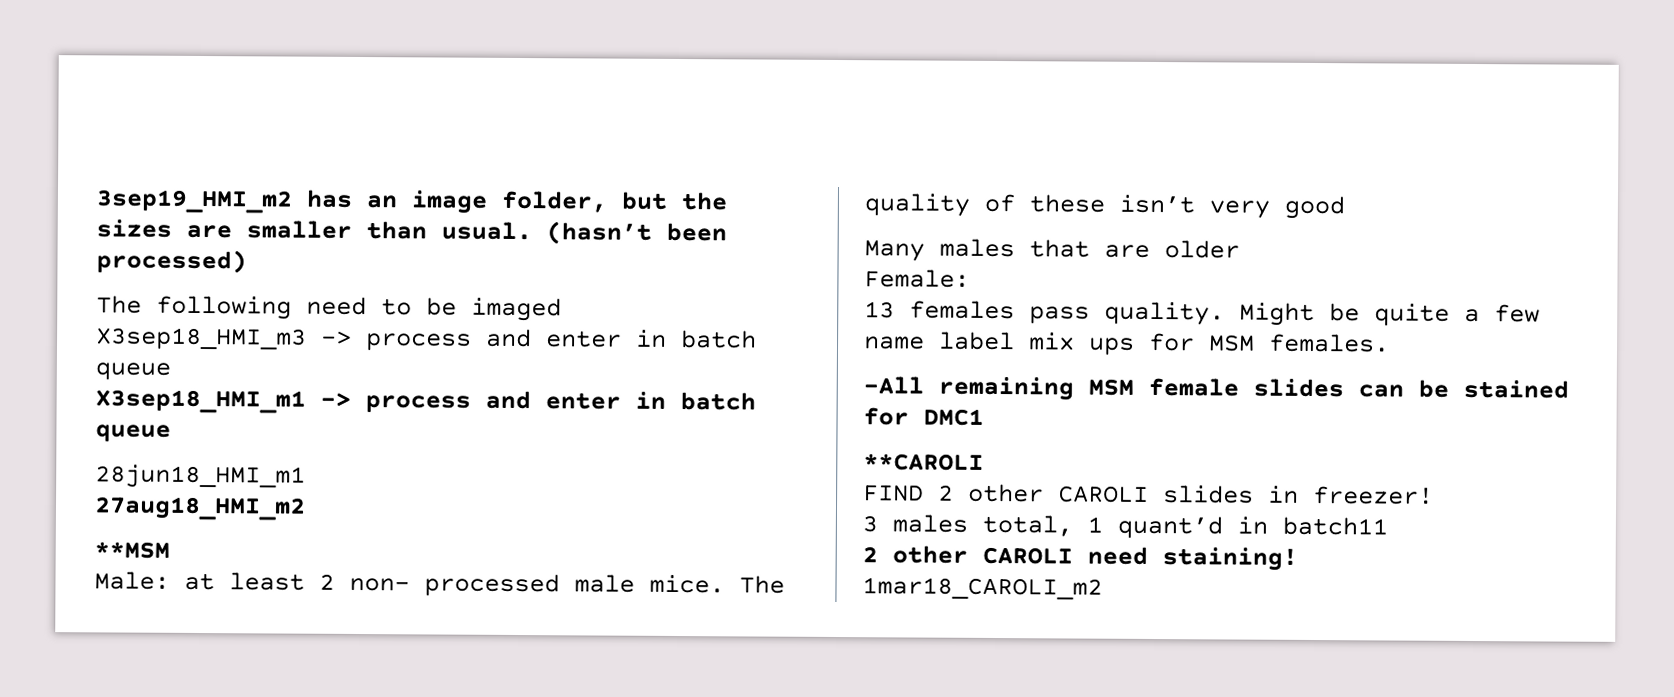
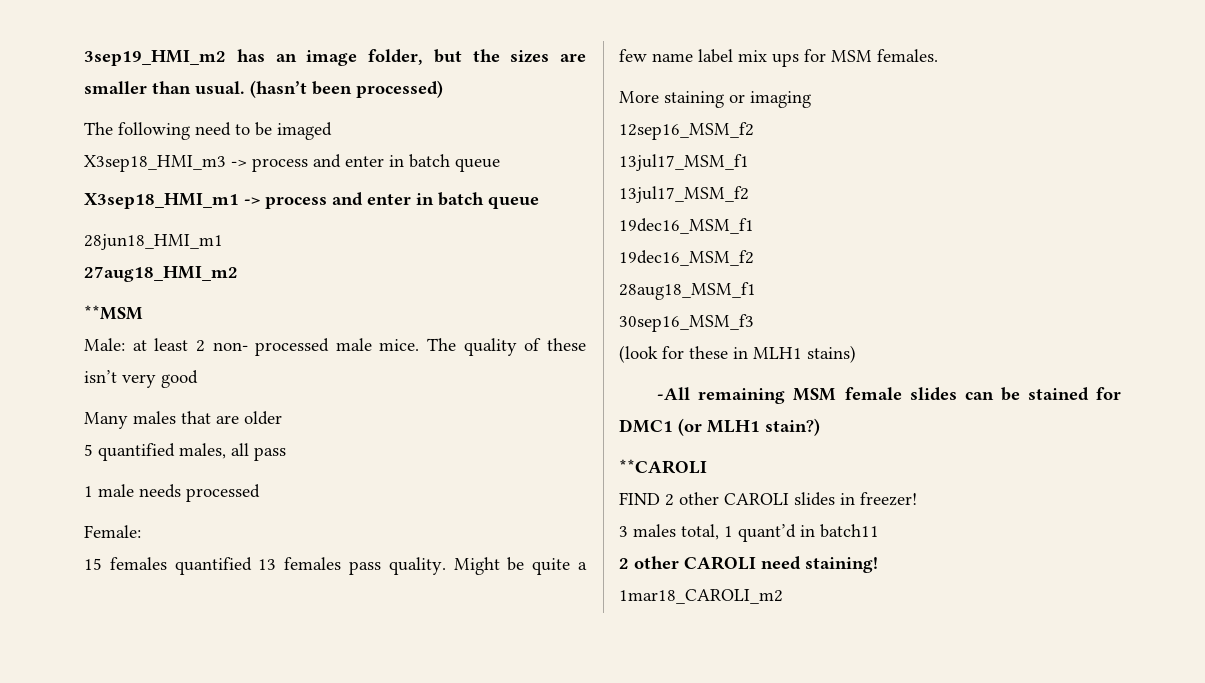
+ 5 quantified males, all pass
+ 1 male needs processed
  Female:
- 13 females pass quality.
+ 15 females quantified 13 females pass quality.
+ More staining or imaging
+ 12sep16_MSM_f2
+ 13jul17_MSM_f1
+ 13jul17_MSM_f2
+ 19dec16_MSM_f1
+ 19dec16_MSM_f2
+ 28aug18_MSM_f1
+ 30sep16_MSM_f3
+ (look for these in MLH1 stains)
- -All remaining MSM female slides can be stained for DMC1
+ -All remaining MSM female slides can be stained for DMC1 (or MLH1 stain?)

